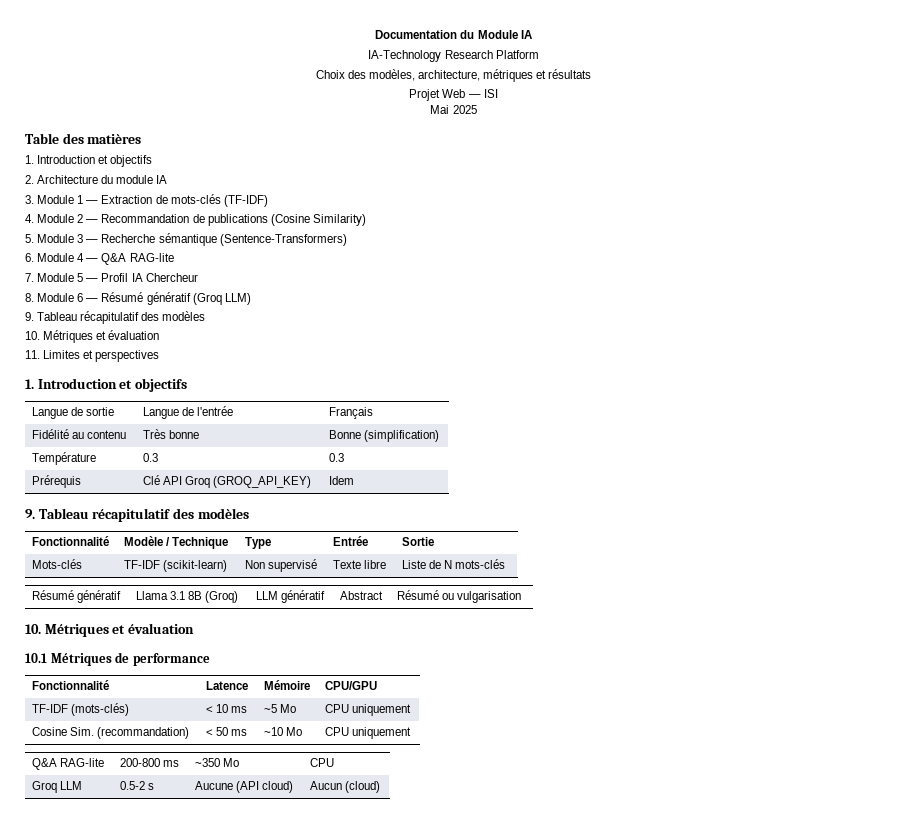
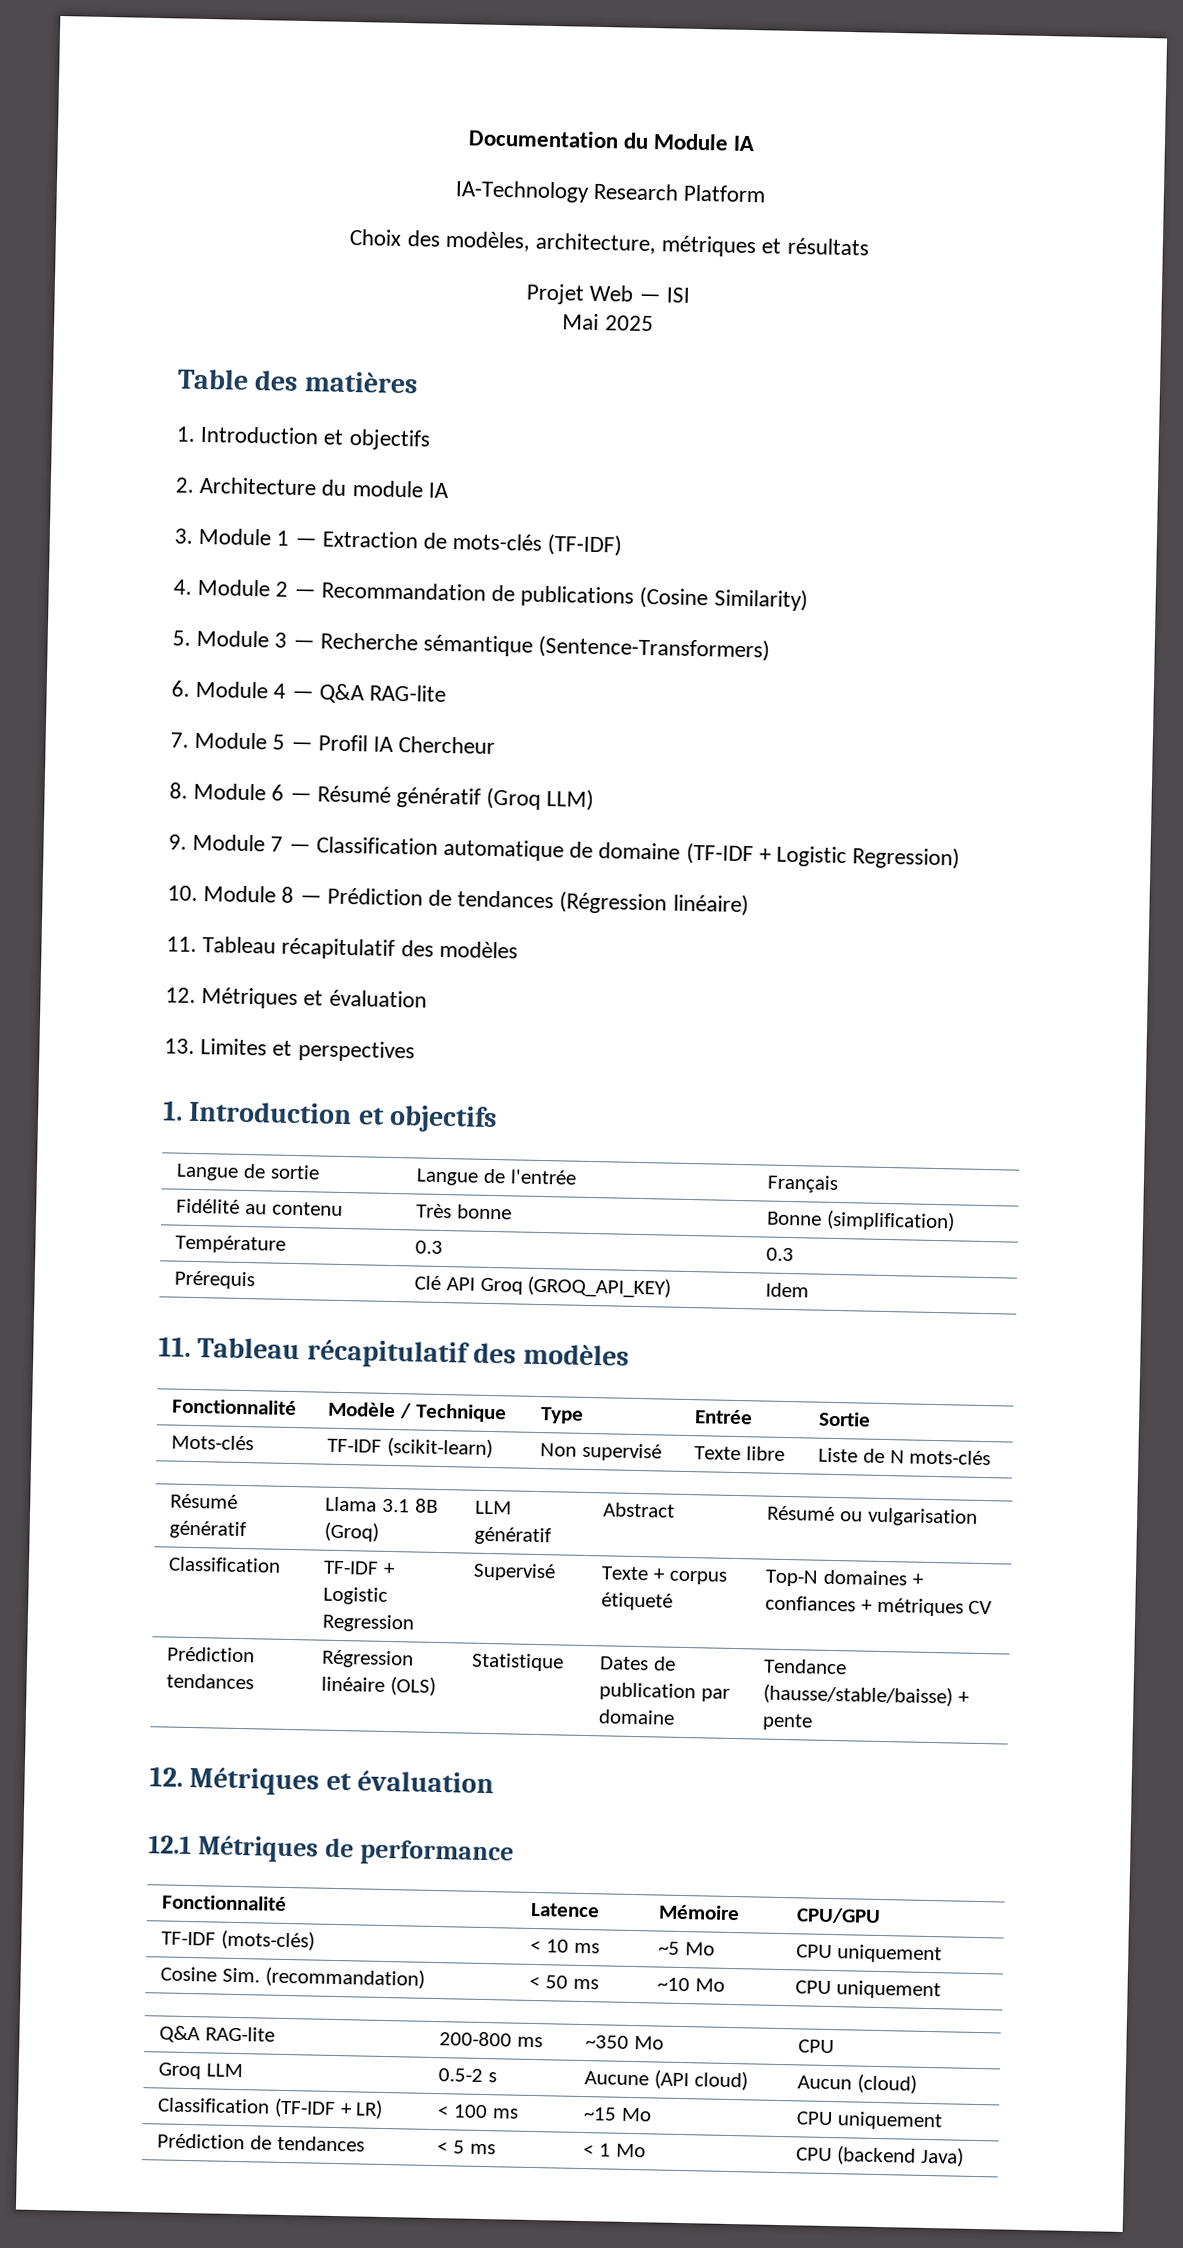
  8. Module 6 — Résumé génératif (Groq LLM)
- 9. Tableau récapitulatif des modèles
- 10. Métriques et évaluation
- 11. Limites et perspectives
+ 9. Module 7 — Classification automatique de domaine (TF-IDF + Logistic Regression)
+ 10. Module 8 — Prédiction de tendances (Régression linéaire)
+ 11. Tableau récapitulatif des modèles
+ 12. Métriques et évaluation
+ 13. Limites et perspectives
  Prérequis | Clé API Groq (GROQ_API_KEY) | Idem
- 9. Tableau récapitulatif des modèles
+ 11. Tableau récapitulatif des modèles
  Résumé génératif | Llama 3.1 8B (Groq) | LLM génératif | Abstract | Résumé ou vulgarisation
- 10. Métriques et évaluation
- 10.1 Métriques de performance
+ Classification | TF-IDF + Logistic Regression | Supervisé | Texte + corpus étiqueté | Top-N domaines + confiances + métriques CV
+ Prédiction tendances | Régression linéaire (OLS) | Statistique | Dates de publication par domaine | Tendance (hausse/stable/baisse) + pente
+ 12. Métriques et évaluation
+ 12.1 Métriques de performance
+ Classification (TF-IDF + LR) | < 100 ms | ~15 Mo | CPU uniquement
+ Prédiction de tendances | < 5 ms | < 1 Mo | CPU (backend Java)

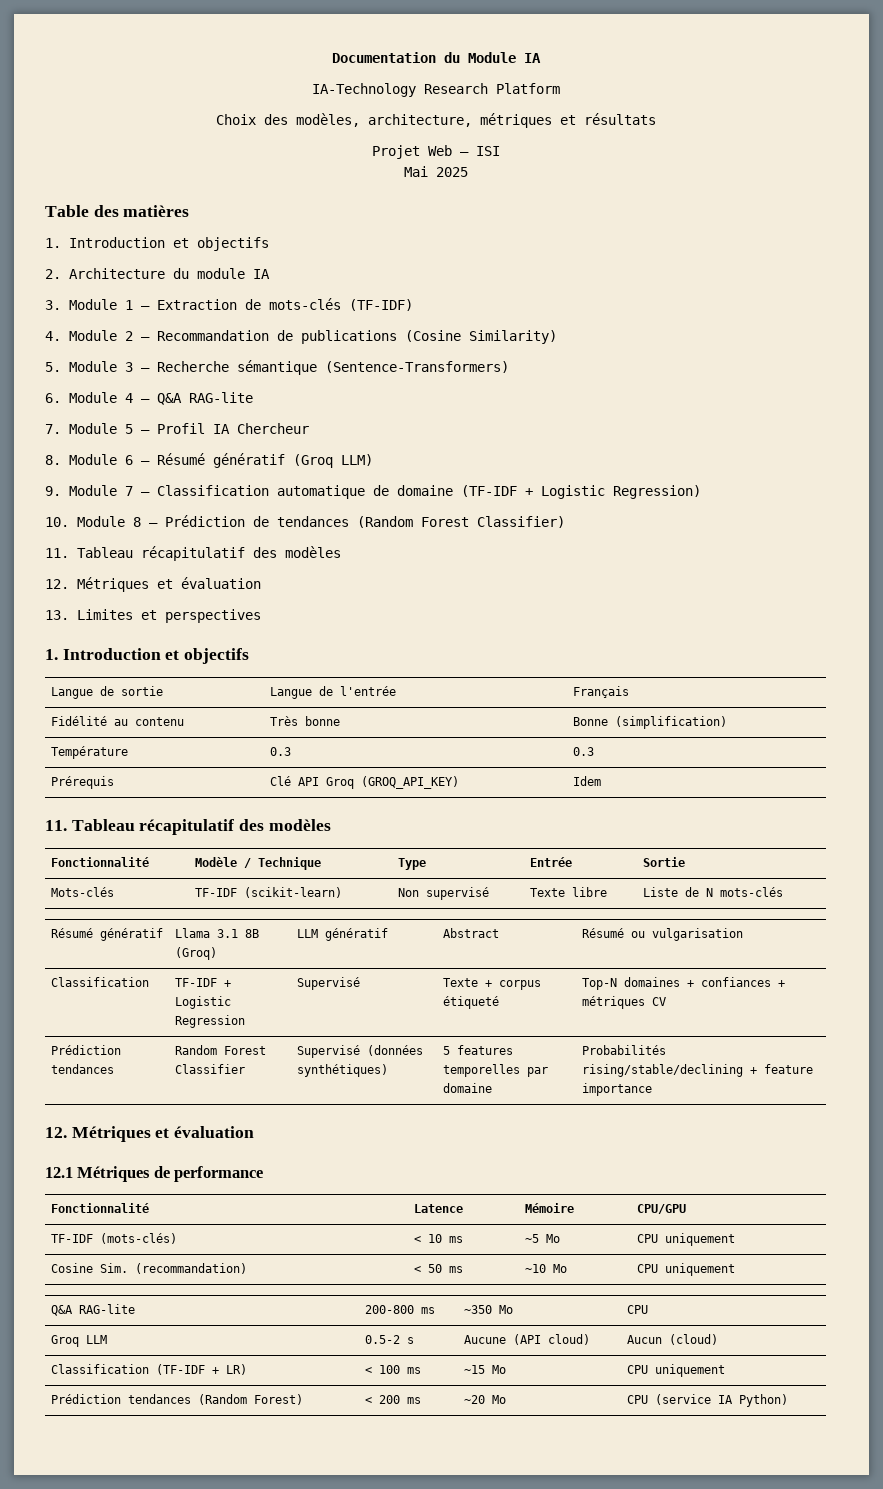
- 10. Module 8 — Prédiction de tendances (Régression linéaire)
+ 10. Module 8 — Prédiction de tendances (Random Forest Classifier)
- Prédiction tendances | Régression linéaire (OLS) | Statistique | Dates de publication par domaine | Tendance (hausse/stable/baisse) + pente
+ Prédiction tendances | Random Forest Classifier | Supervisé (données synthétiques) | 5 features temporelles par domaine | Probabilités rising/stable/declining + feature importance
- Prédiction de tendances | < 5 ms | < 1 Mo | CPU (backend Java)
+ Prédiction tendances (Random Forest) | < 200 ms | ~20 Mo | CPU (service IA Python)

